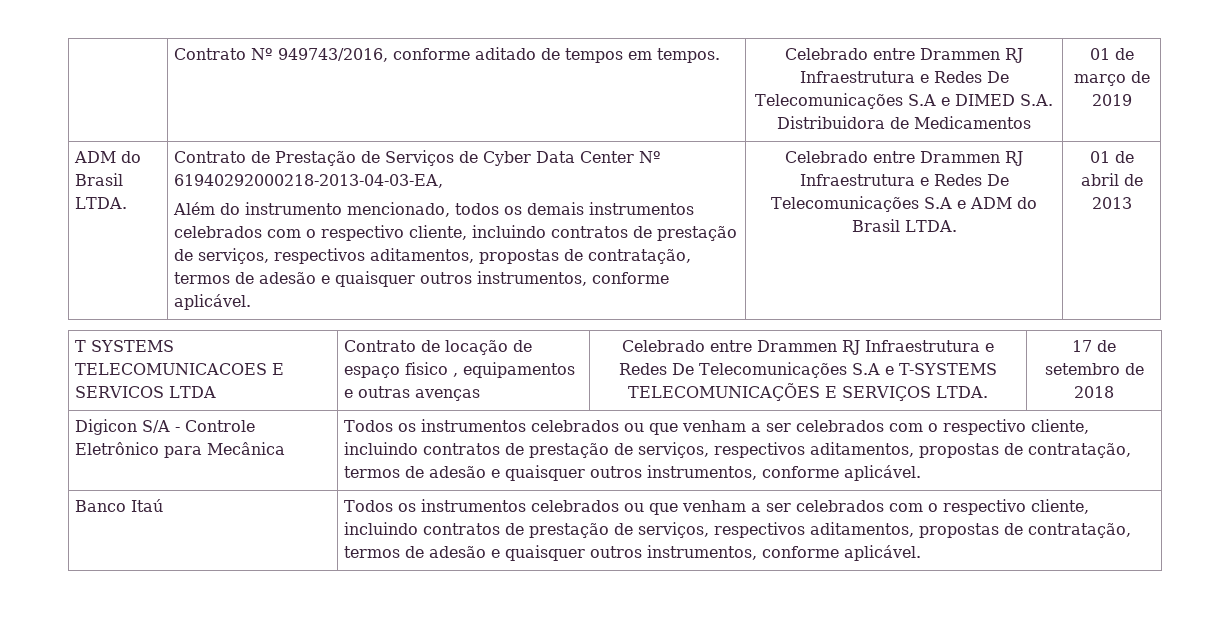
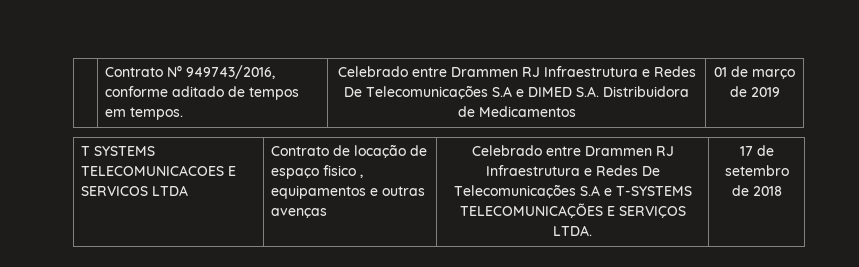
- ADM do Brasil LTDA. | Contrato de Prestação de Serviços de Cyber Data Center Nº 61940292000218-2013-04-03-EA,
- Além do instrumento mencionado, todos os demais instrumentos celebrados com o respectivo cliente, incluindo contratos de prestação de serviços, respectivos aditamentos, propostas de contratação, termos de adesão e quaisquer outros instrumentos, conforme aplicável. | Celebrado entre Drammen RJ Infraestrutura e Redes De Telecomunicações S.A e ADM do Brasil LTDA. | 01 de abril de 2013
- Digicon S/A - Controle Eletrônico para Mecânica | Todos os instrumentos celebrados ou que venham a ser celebrados com o respectivo cliente, incluindo contratos de prestação de serviços, respectivos aditamentos, propostas de contratação, termos de adesão e quaisquer outros instrumentos, conforme aplicável.
- Banco Itaú | Todos os instrumentos celebrados ou que venham a ser celebrados com o respectivo cliente, incluindo contratos de prestação de serviços, respectivos aditamentos, propostas de contratação, termos de adesão e quaisquer outros instrumentos, conforme aplicável.

